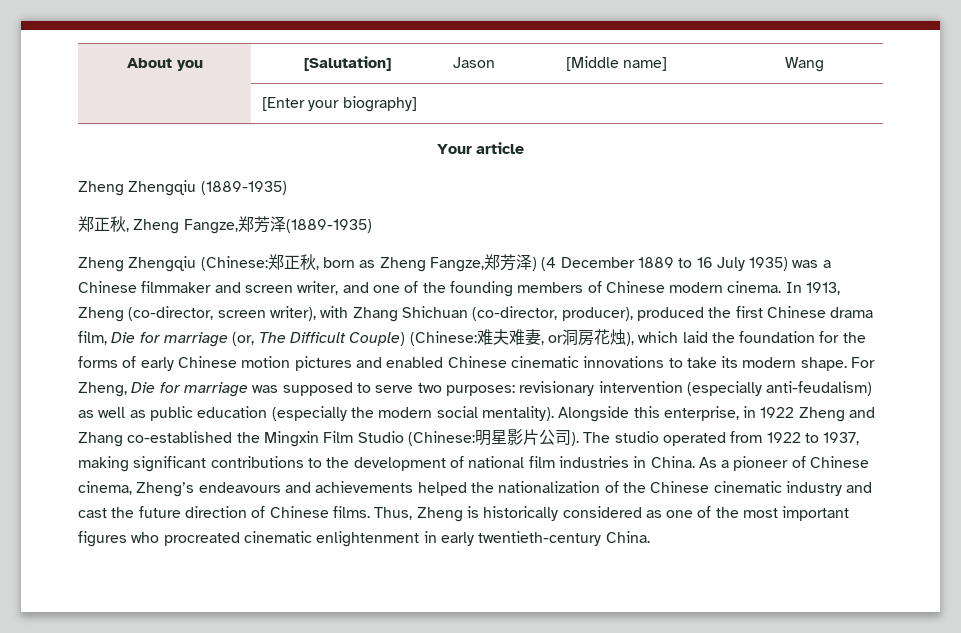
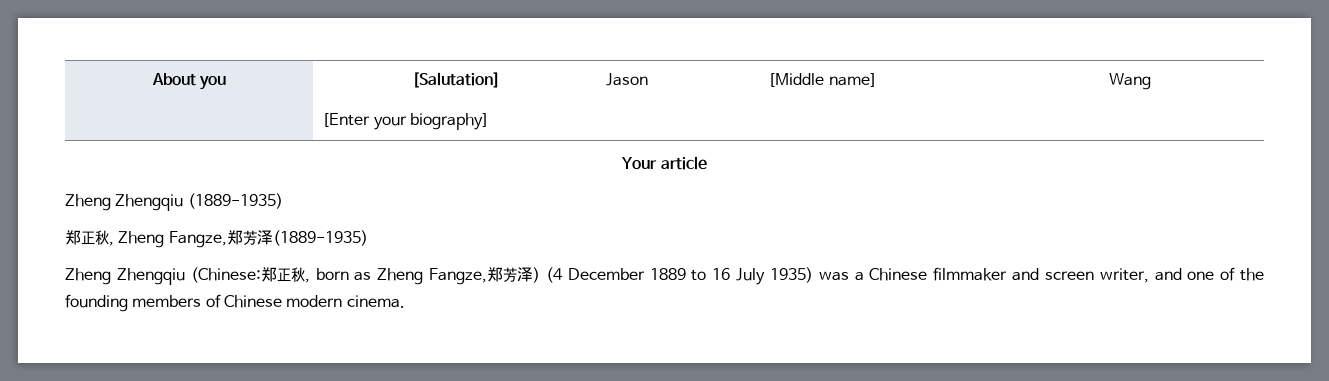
- In 1913, Zheng (co-director, screen writer), with Zhang Shichuan (co-director, producer), produced the first Chinese drama film, Die for marriage (or, The Difficult Couple) (Chinese:难夫难妻, or洞房花烛), which laid the foundation for the forms of early Chinese motion pictures and enabled Chinese cinematic innovations to take its modern shape. For Zheng, Die for marriage was supposed to serve two purposes: revisionary intervention (especially anti-feudalism) as well as public education (especially the modern social mentality). Alongside this enterprise, in 1922 Zheng and Zhang co-established the Mingxin Film Studio (Chinese:明星影片公司). The studio operated from 1922 to 1937, making significant contributions to the development of national film industries in China. As a pioneer of Chinese cinema, Zheng’s endeavours and achievements helped the nationalization of the Chinese cinematic industry and cast the future direction of Chinese films. Thus, Zheng is historically considered as one of the most important figures who procreated cinematic enlightenment in early twentieth-century China.

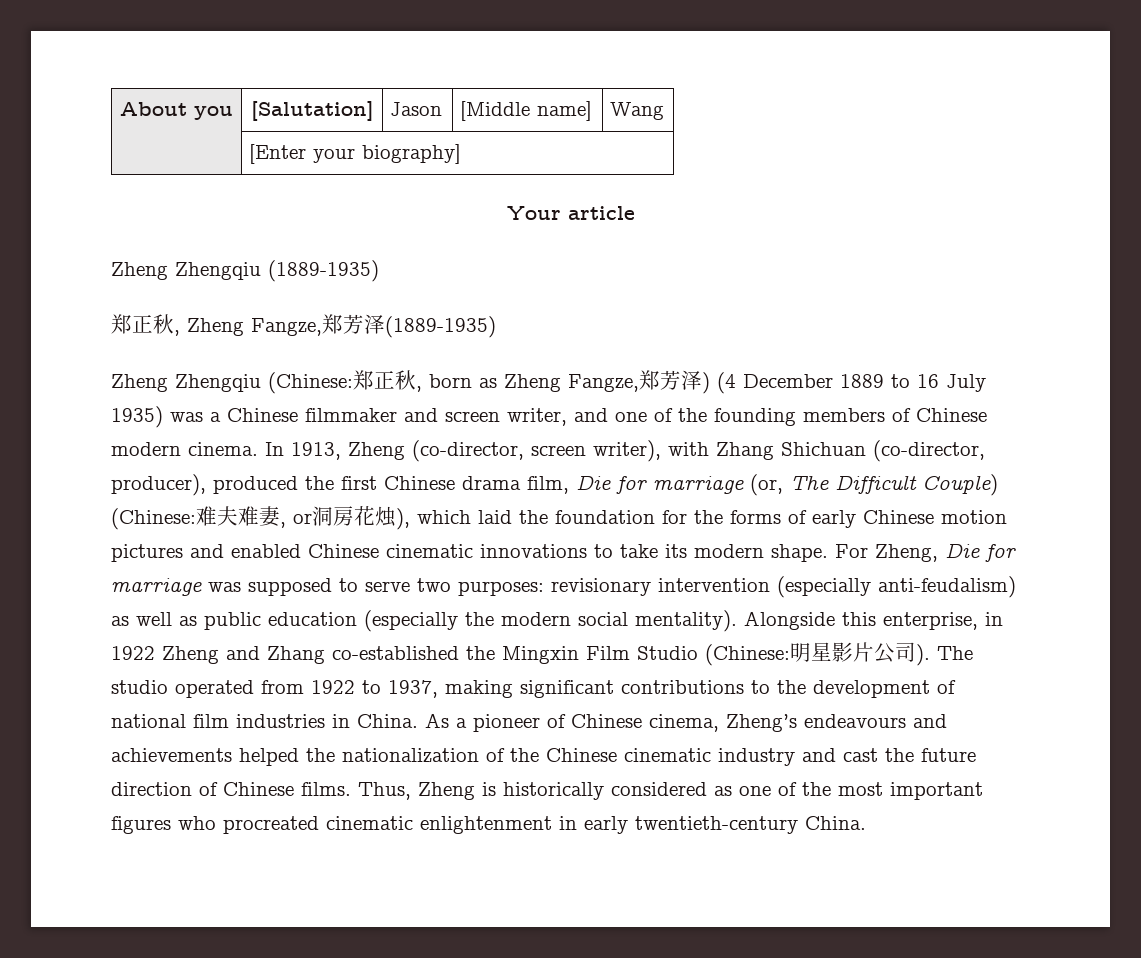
+ In 1913, Zheng (co-director, screen writer), with Zhang Shichuan (co-director, producer), produced the first Chinese drama film, Die for marriage (or, The Difficult Couple) (Chinese:难夫难妻, or洞房花烛), which laid the foundation for the forms of early Chinese motion pictures and enabled Chinese cinematic innovations to take its modern shape. For Zheng, Die for marriage was supposed to serve two purposes: revisionary intervention (especially anti-feudalism) as well as public education (especially the modern social mentality). Alongside this enterprise, in 1922 Zheng and Zhang co-established the Mingxin Film Studio (Chinese:明星影片公司). The studio operated from 1922 to 1937, making significant contributions to the development of national film industries in China. As a pioneer of Chinese cinema, Zheng’s endeavours and achievements helped the nationalization of the Chinese cinematic industry and cast the future direction of Chinese films. Thus, Zheng is historically considered as one of the most important figures who procreated cinematic enlightenment in early twentieth-century China.

